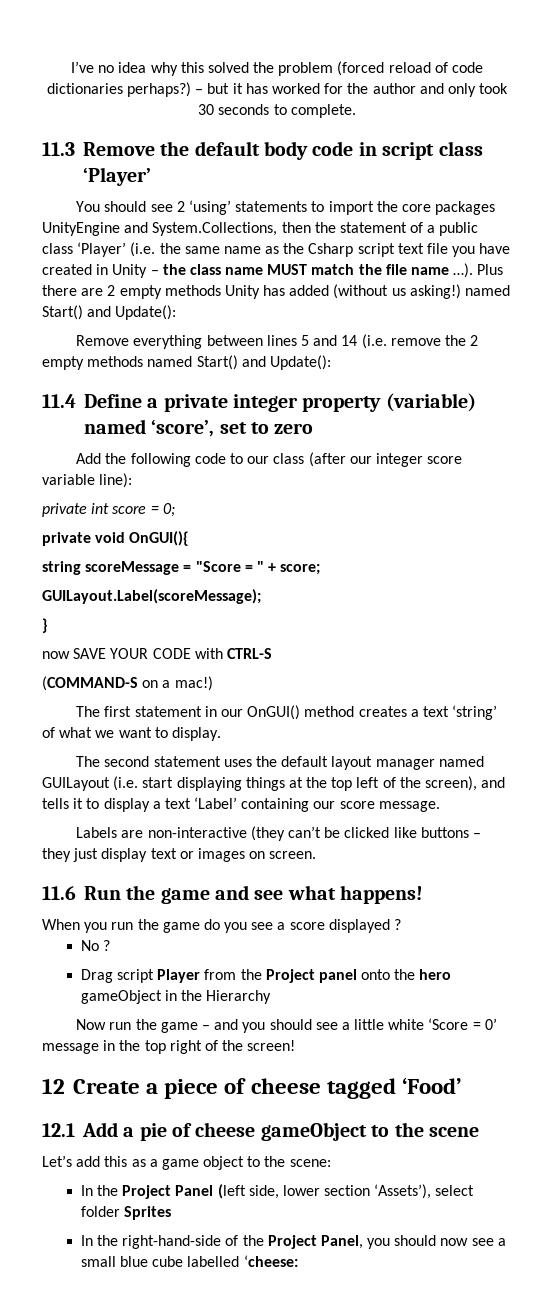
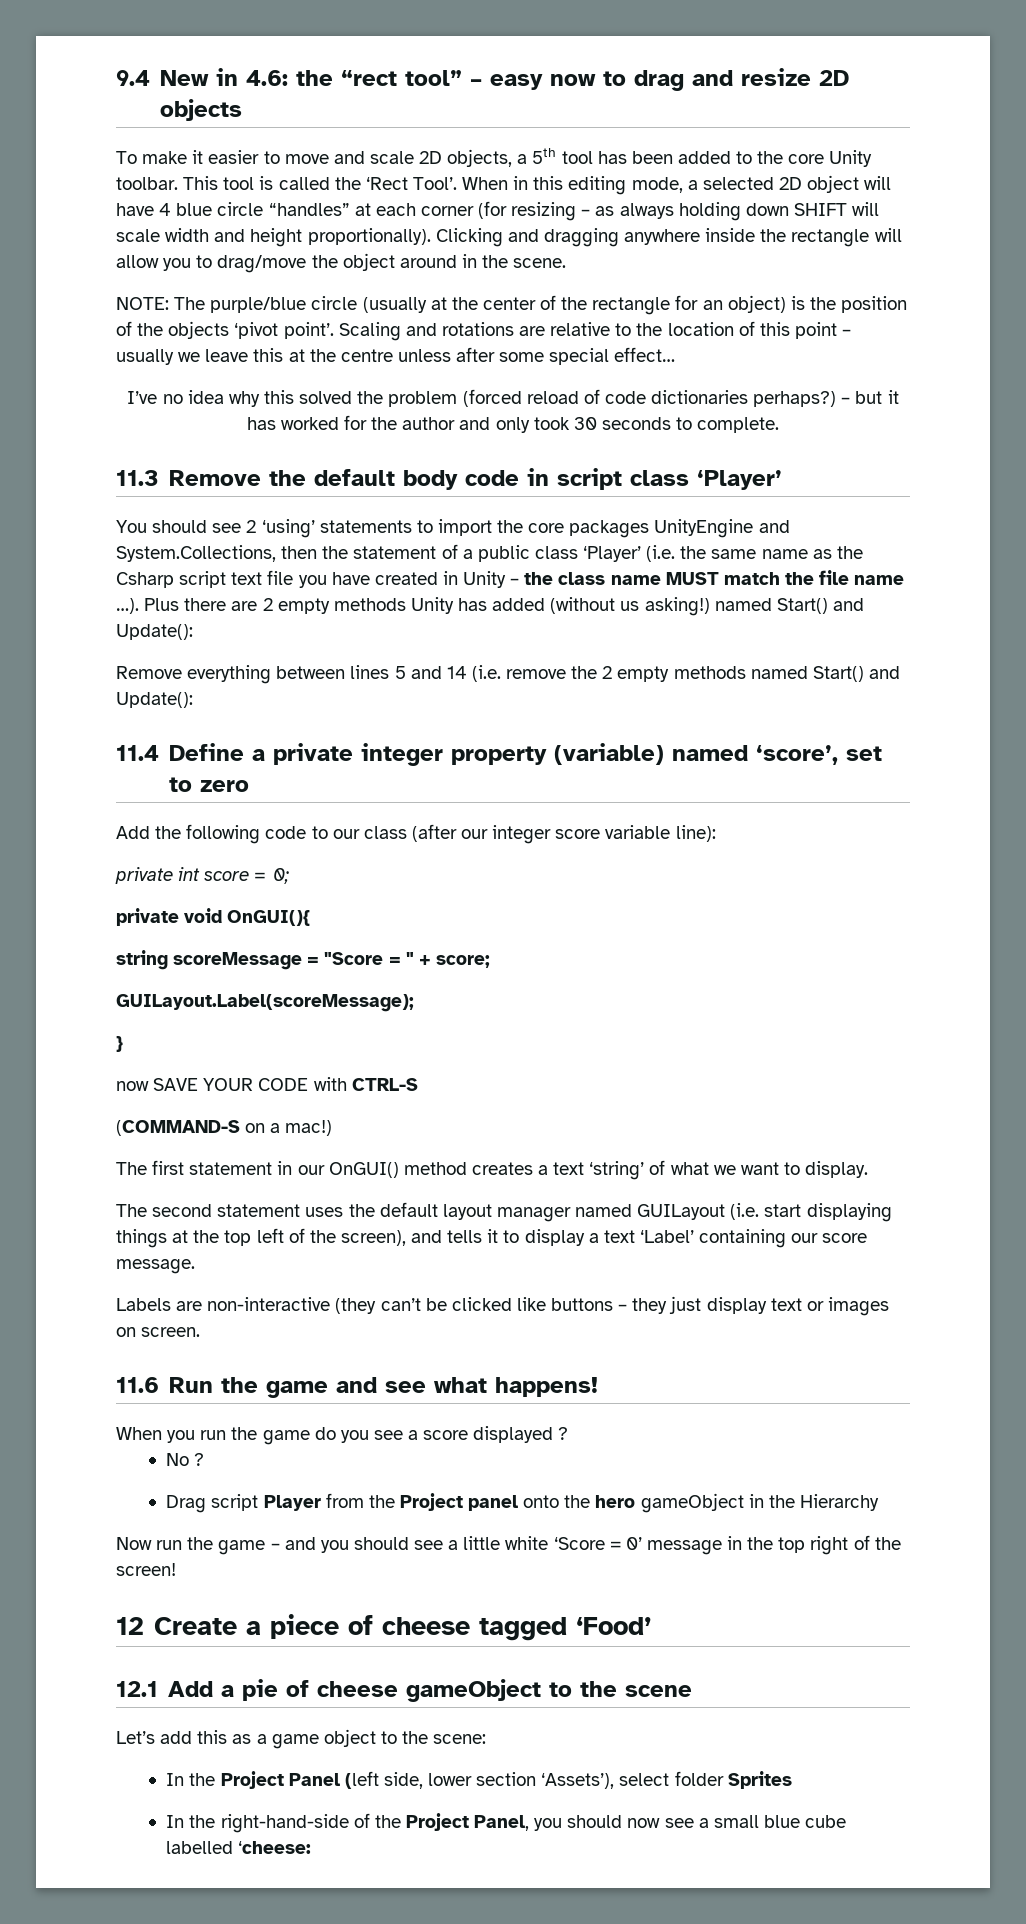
+ 9.4 New in 4.6: the “rect tool” – easy now to drag and resize 2D objects
+ To make it easier to move and scale 2D objects, a 5th tool has been added to the core Unity toolbar. This tool is called the ‘Rect Tool’. When in this editing mode, a selected 2D object will have 4 blue circle “handles” at each corner (for resizing – as always holding down SHIFT will scale width and height proportionally). Clicking and dragging anywhere inside the rectangle will allow you to drag/move the object around in the scene.
+ NOTE: The purple/blue circle (usually at the center of the rectangle for an object) is the position of the objects ‘pivot point’. Scaling and rotations are relative to the location of this point – usually we leave this at the centre unless after some special effect…

